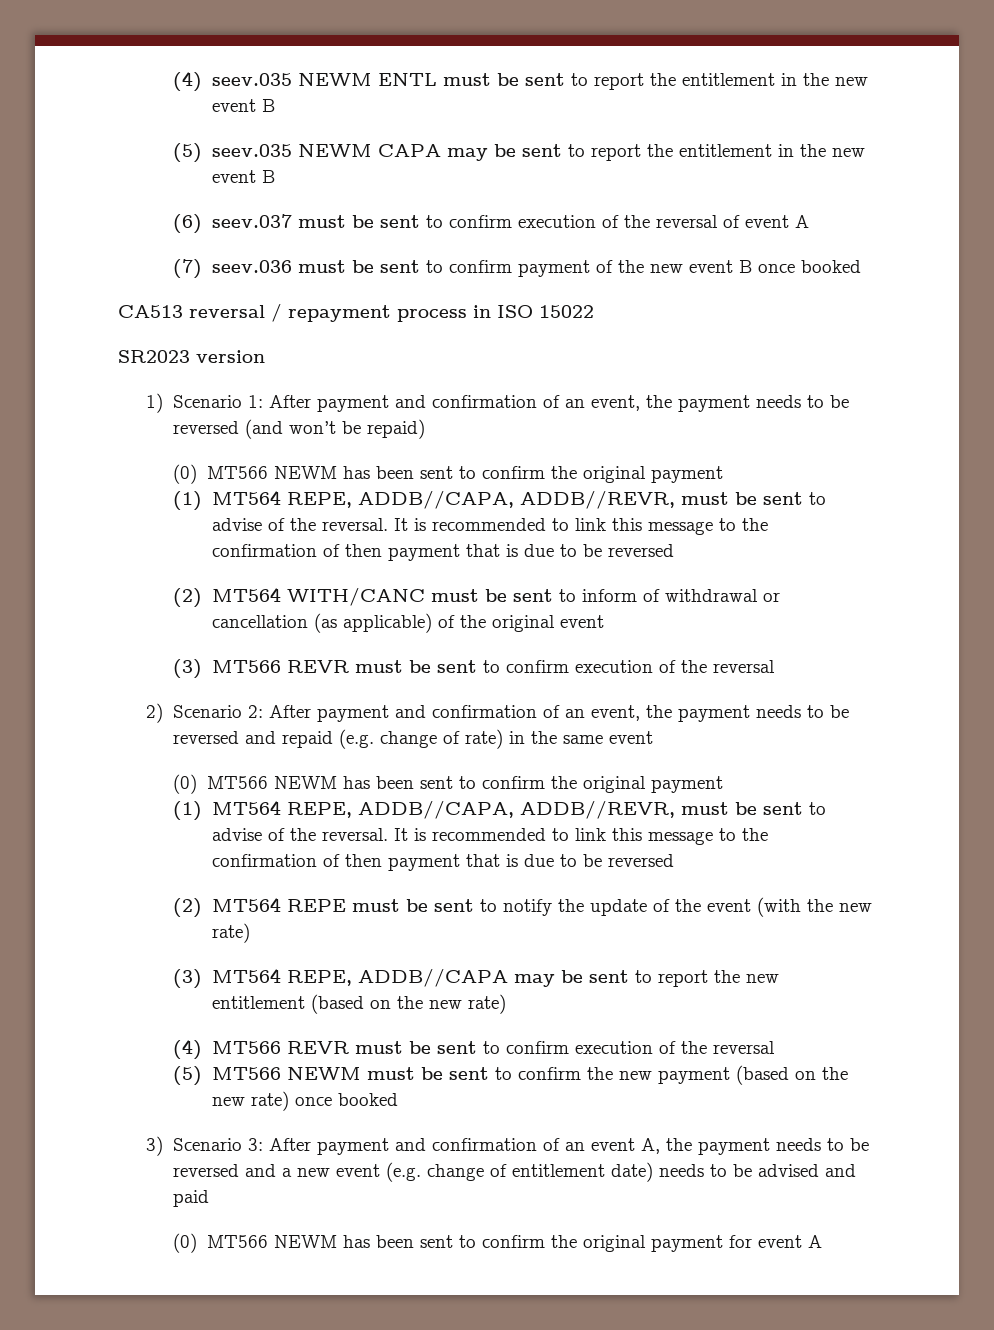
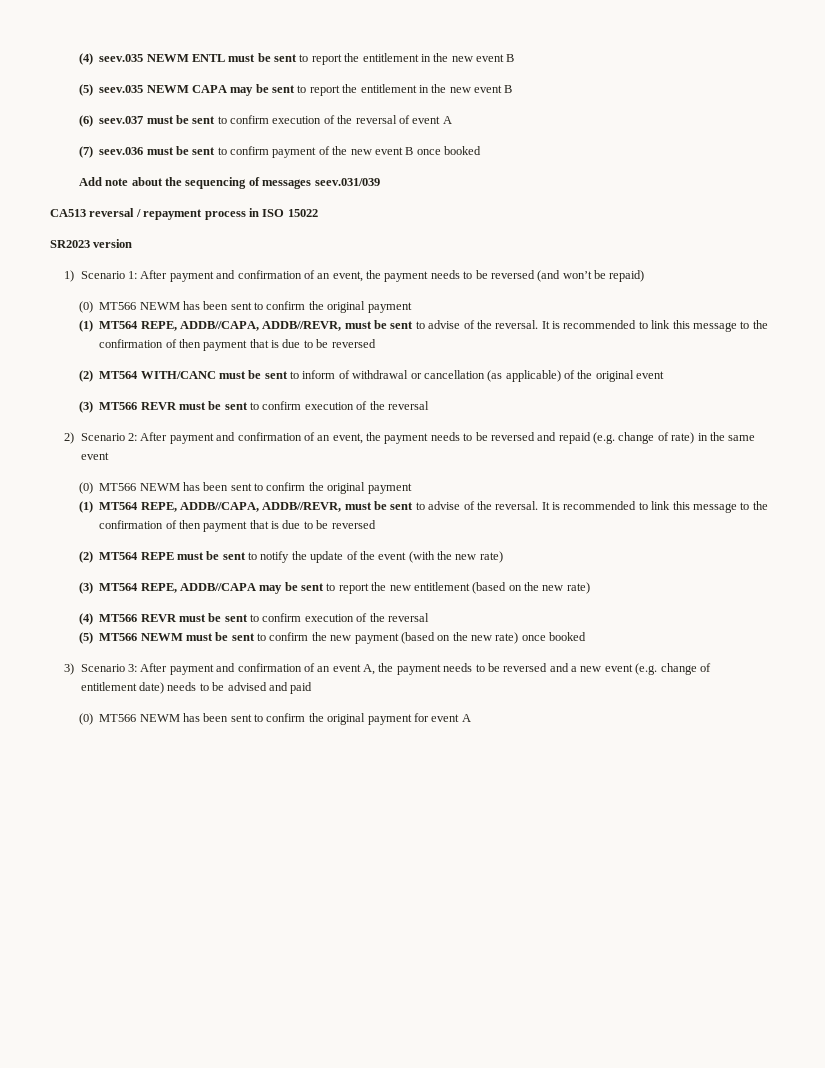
+ Add note about the sequencing of messages seev.031/039

